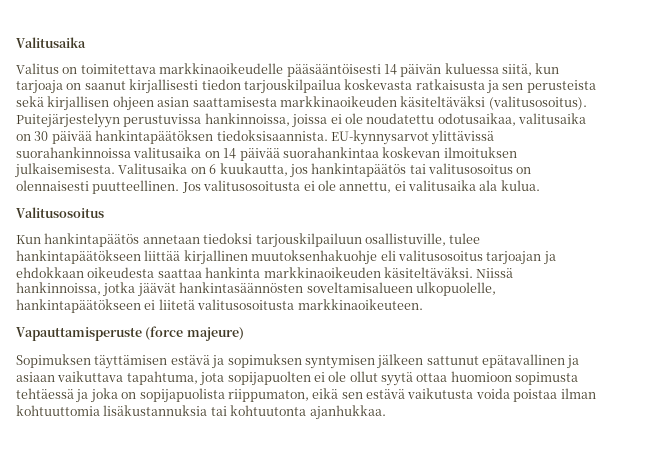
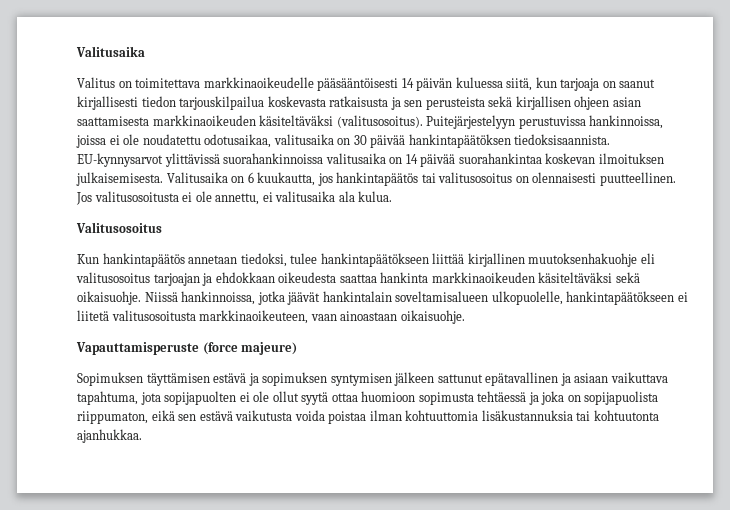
- Kun hankintapäätös annetaan tiedoksi tarjouskilpailuun osallistuville, tulee hankintapäätökseen liittää kirjallinen muutoksenhakuohje eli valitusosoitus tarjoajan ja ehdokkaan oikeudesta saattaa hankinta markkinaoikeuden käsiteltäväksi.
+ Kun hankintapäätös annetaan tiedoksi, tulee hankintapäätökseen liittää kirjallinen muutoksenhakuohje eli valitusosoitus tarjoajan ja ehdokkaan oikeudesta saattaa hankinta markkinaoikeuden käsiteltäväksi sekä oikaisuohje.
- Niissä hankinnoissa, jotka jäävät hankintasäännösten soveltamisalueen ulkopuolelle, hankintapäätökseen ei liitetä valitusosoitusta markkinaoikeuteen.
+ Niissä hankinnoissa, jotka jäävät hankintalain soveltamisalueen ulkopuolelle, hankintapäätökseen ei liitetä valitusosoitusta markkinaoikeuteen, vaan ainoastaan oikaisuohje.

